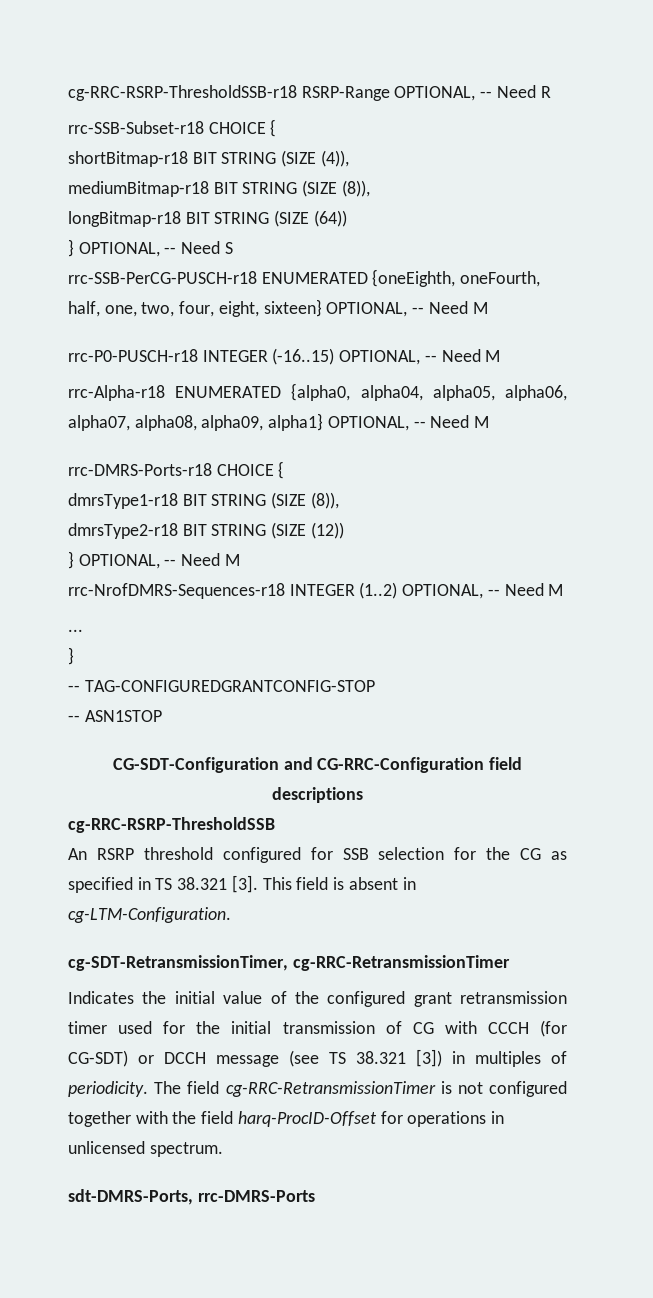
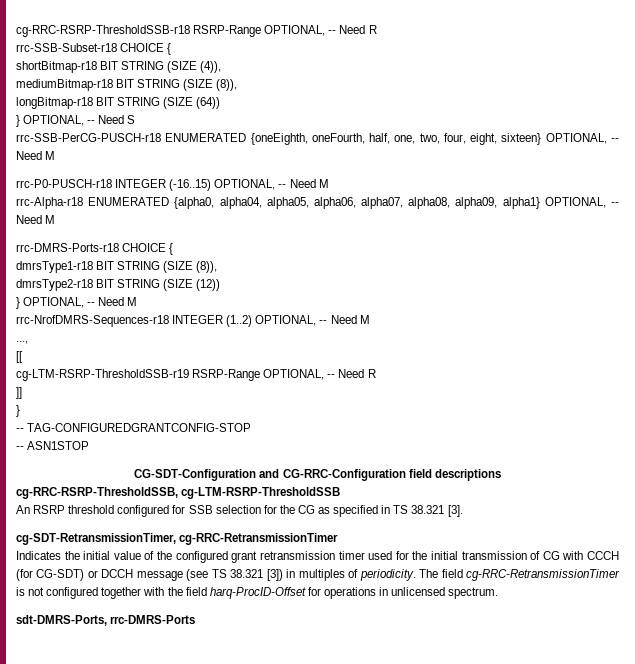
- ...
+ ...,
+ [[
+ cg-LTM-RSRP-ThresholdSSB-r19 RSRP-Range OPTIONAL, -- Need R
+ ]]
- cg-RRC-RSRP-ThresholdSSB
+ cg-RRC-RSRP-ThresholdSSB, cg-LTM-RSRP-ThresholdSSB
- This field is absent in cg-LTM-Configuration.

